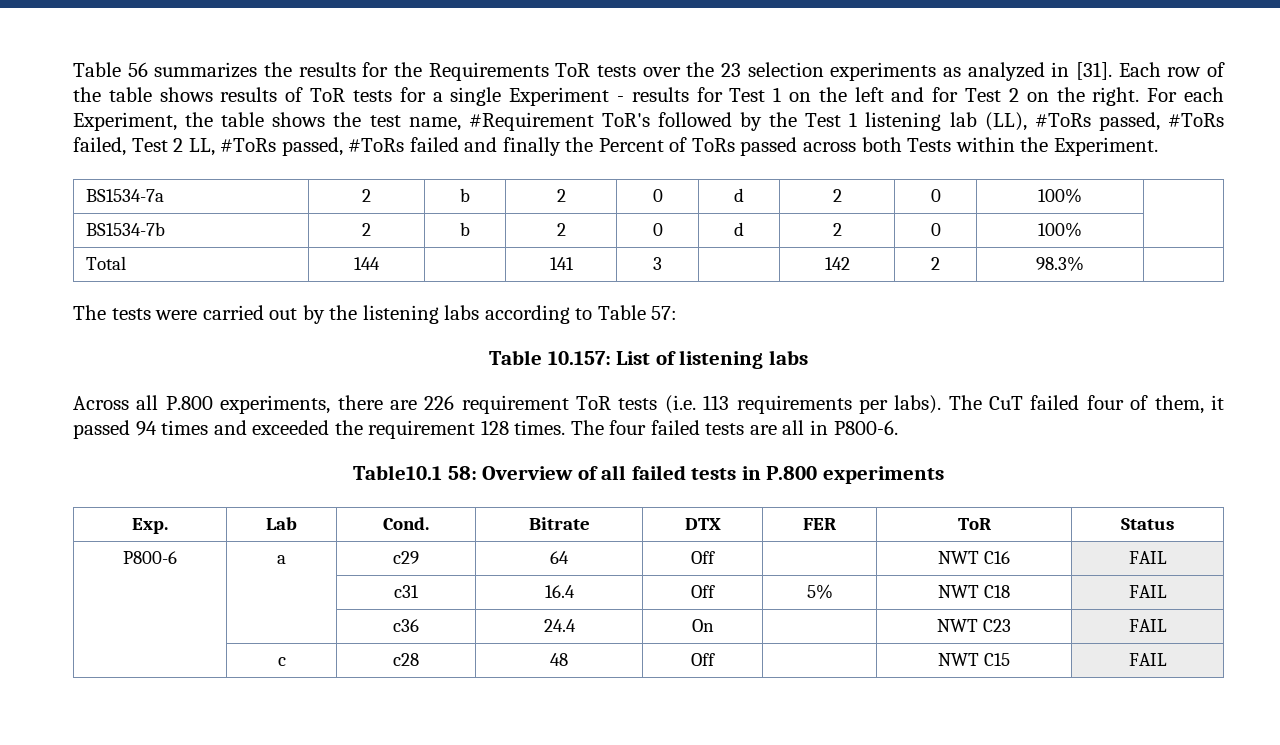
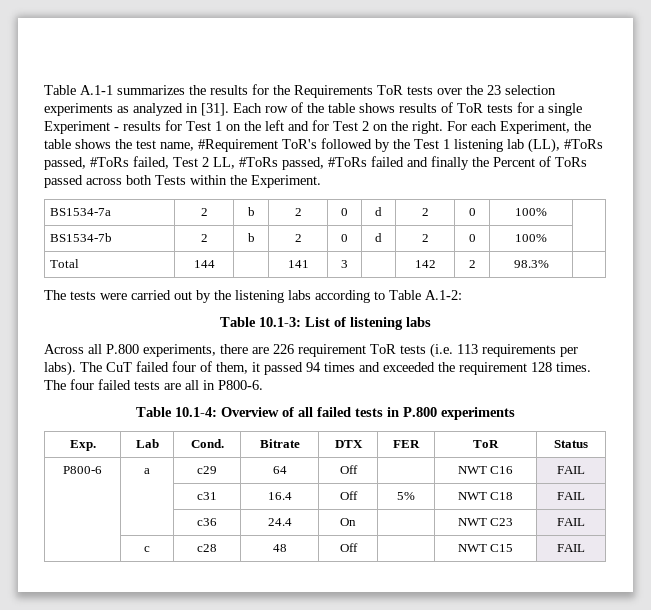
- Table 56 summarizes the results for the Requirements ToR tests over the 23 selection experiments as analyzed in [31].
+ Table A.1-1 summarizes the results for the Requirements ToR tests over the 23 selection experiments as analyzed in [31].
- The tests were carried out by the listening labs according to Table 57:
- Table 10.157: List of listening labs
+ The tests were carried out by the listening labs according to Table A.1-2:
+ Table 10.1-3: List of listening labs
- Table10.1 58: Overview of all failed tests in P.800 experiments
+ Table 10.1-4: Overview of all failed tests in P.800 experiments

